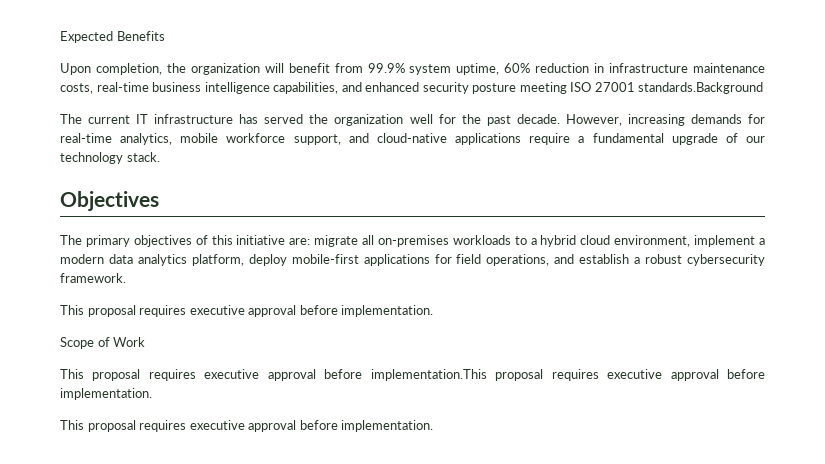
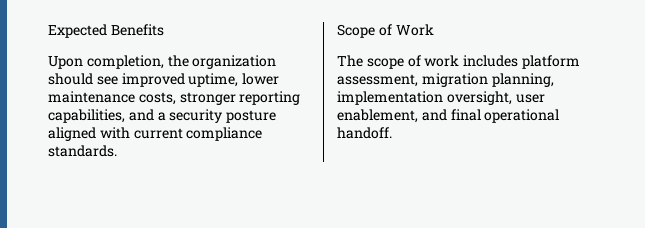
- Upon completion, the organization will benefit from 99.9% system uptime, 60% reduction in infrastructure maintenance costs, real-time business intelligence capabilities, and enhanced security posture meeting ISO 27001 standards.Background
- The current IT infrastructure has served the organization well for the past decade. However, increasing demands for real-time analytics, mobile workforce support, and cloud-native applications require a fundamental upgrade of our technology stack.
- Objectives
- The primary objectives of this initiative are: migrate all on-premises workloads to a hybrid cloud environment, implement a modern data analytics platform, deploy mobile-first applications for field operations, and establish a robust cybersecurity framework.
- This proposal requires executive approval before implementation.
+ Upon completion, the organization should see improved uptime, lower maintenance costs, stronger reporting capabilities, and a security posture aligned with current compliance standards.
  Scope of Work
- This proposal requires executive approval before implementation.This proposal requires executive approval before implementation.
- This proposal requires executive approval before implementation.
+ The scope of work includes platform assessment, migration planning, implementation oversight, user enablement, and final operational handoff.

